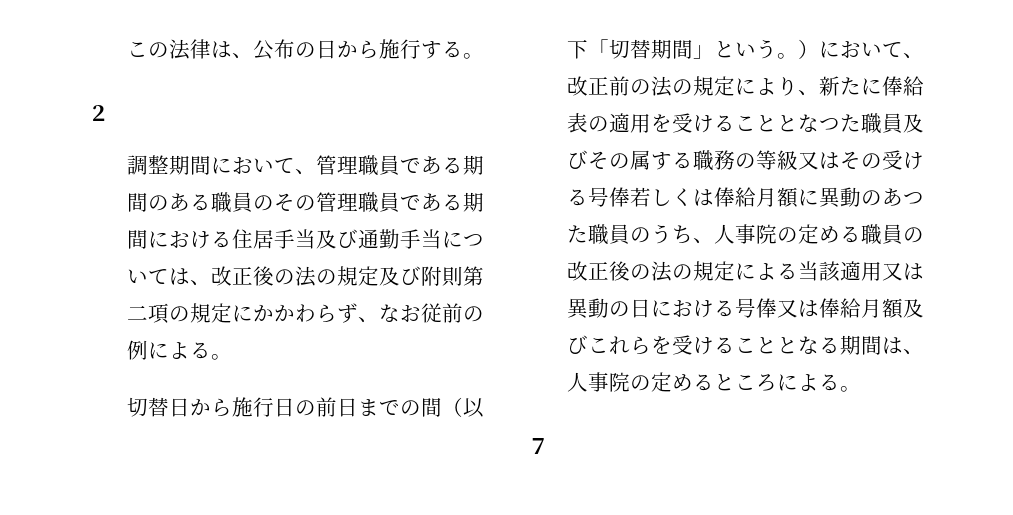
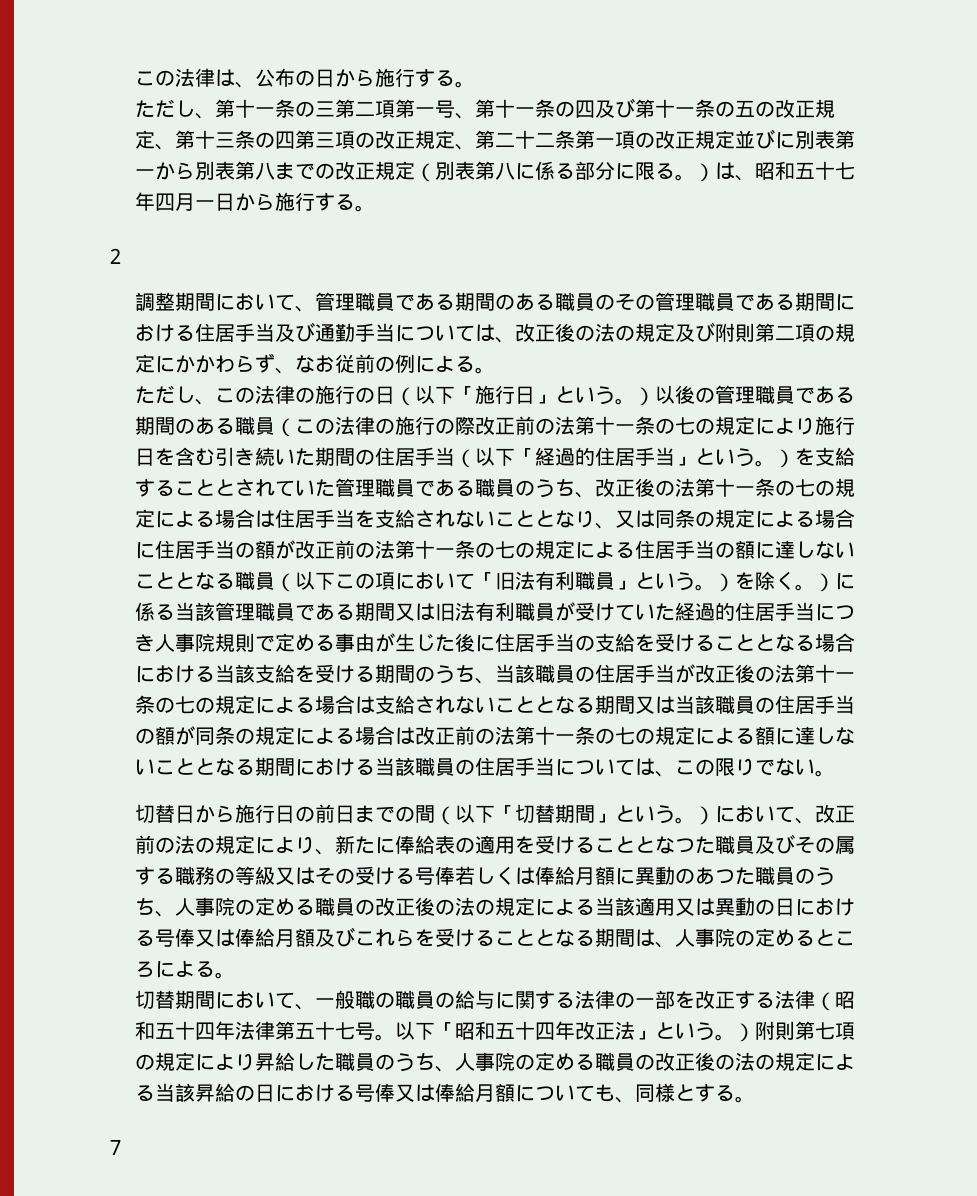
+ ただし、第十一条の三第二項第一号、第十一条の四及び第十一条の五の改正規定、第十三条の四第三項の改正規定、第二十二条第一項の改正規定並びに別表第一から別表第八までの改正規定（別表第八に係る部分に限る。）は、昭和五十七年四月一日から施行する。
+ ただし、この法律の施行の日（以下「施行日」という。）以後の管理職員である期間のある職員（この法律の施行の際改正前の法第十一条の七の規定により施行日を含む引き続いた期間の住居手当（以下「経過的住居手当」という。）を支給することとされていた管理職員である職員のうち、改正後の法第十一条の七の規定による場合は住居手当を支給されないこととなり、又は同条の規定による場合に住居手当の額が改正前の法第十一条の七の規定による住居手当の額に達しないこととなる職員（以下この項において「旧法有利職員」という。）を除く。）に係る当該管理職員である期間又は旧法有利職員が受けていた経過的住居手当につき人事院規則で定める事由が生じた後に住居手当の支給を受けることとなる場合における当該支給を受ける期間のうち、当該職員の住居手当が改正後の法第十一条の七の規定による場合は支給されないこととなる期間又は当該職員の住居手当の額が同条の規定による場合は改正前の法第十一条の七の規定による額に達しないこととなる期間における当該職員の住居手当については、この限りでない。
+ 切替期間において、一般職の職員の給与に関する法律の一部を改正する法律（昭和五十四年法律第五十七号。以下「昭和五十四年改正法」という。）附則第七項の規定により昇給した職員のうち、人事院の定める職員の改正後の法の規定による当該昇給の日における号俸又は俸給月額についても、同様とする。

